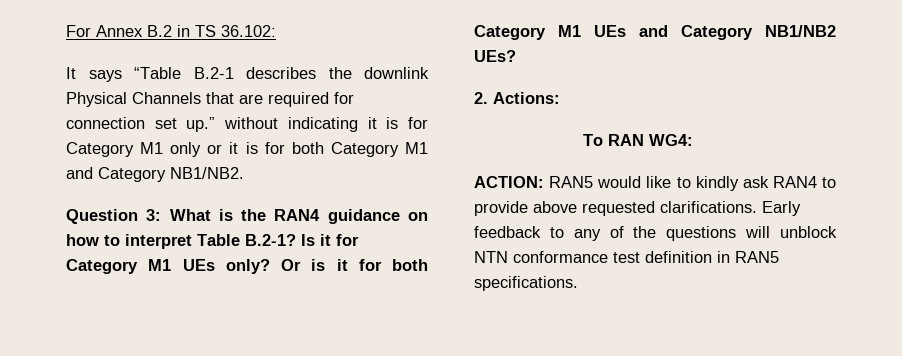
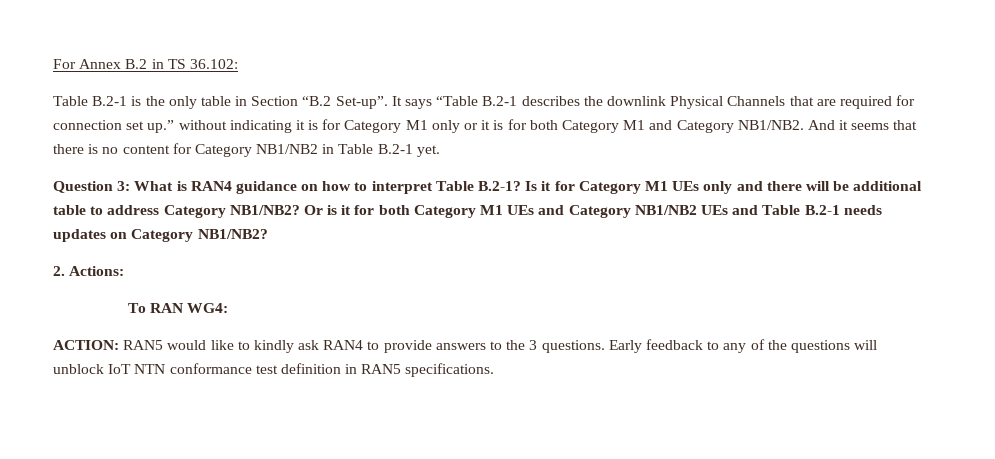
+ Table B.2-1 is the only table in Section “B.2 Set-up”.
+ And it seems that there is no content for Category NB1/NB2 in Table B.2-1 yet.
- Question 3: What is the RAN4 guidance on how to interpret Table B.2-1?
+ Question 3: What is RAN4 guidance on how to interpret Table B.2-1?
- Is it for Category M1 UEs only?
+ Is it for Category M1 UEs only and there will be additional table to address Category NB1/NB2?
- Or is it for both Category M1 UEs and Category NB1/NB2 UEs?
+ Or is it for both Category M1 UEs and Category NB1/NB2 UEs and Table B.2-1 needs updates on Category NB1/NB2?
- ACTION: RAN5 would like to kindly ask RAN4 to provide above requested clarifications.
+ ACTION: RAN5 would like to kindly ask RAN4 to provide answers to the 3 questions.
- Early feedback to any of the questions will unblock NTN conformance test definition in RAN5 specifications.
+ Early feedback to any of the questions will unblock IoT NTN conformance test definition in RAN5 specifications.

